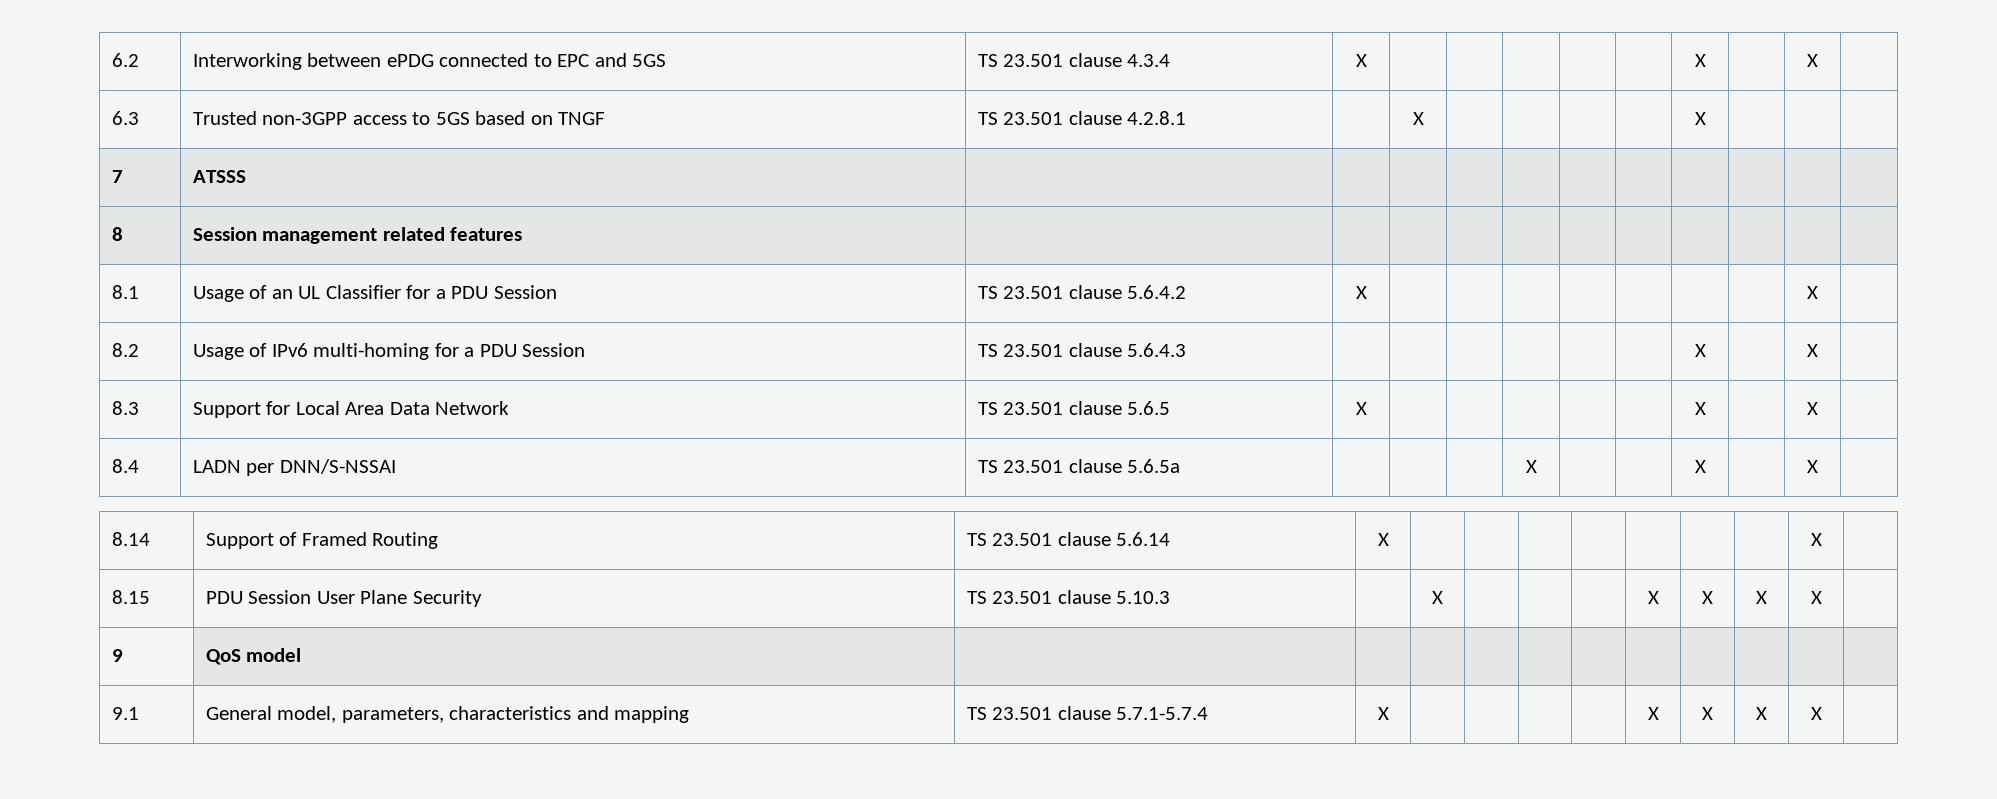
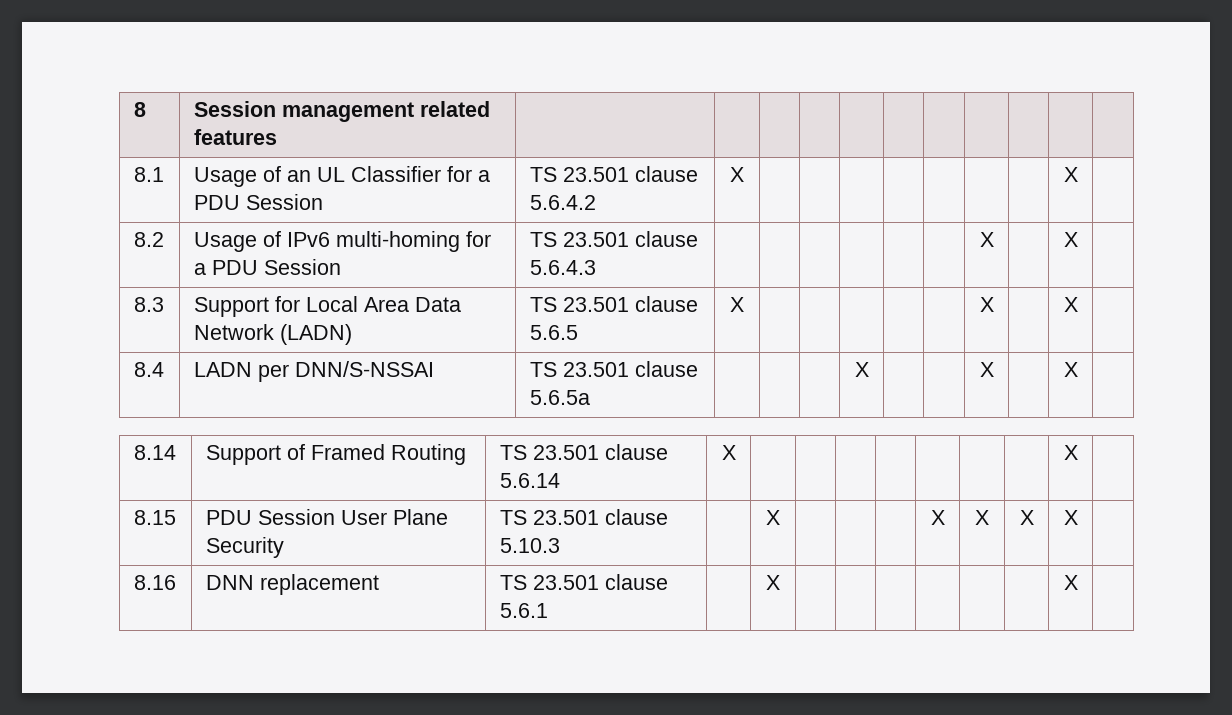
- 6.2 | Interworking between ePDG connected to EPC and 5GS | TS 23.501 clause 4.3.4 | X | | | | | | X | | X |
- 6.3 | Trusted non-3GPP access to 5GS based on TNGF | TS 23.501 clause 4.2.8.1 | | X | | | | | X | | |
- 7 | ATSSS | | | | | | | | | | |
- 8.3 | Support for Local Area Data Network | TS 23.501 clause 5.6.5 | X | | | | | | X | | X |
+ 8.3 | Support for Local Area Data Network (LADN) | TS 23.501 clause 5.6.5 | X | | | | | | X | | X |
- 9 | QoS model | | | | | | | | | | |
- 9.1 | General model, parameters, characteristics and mapping | TS 23.501 clause 5.7.1-5.7.4 | X | | | | | X | X | X | X |
+ 8.16 | DNN replacement | TS 23.501 clause 5.6.1 | | X | | | | | | | X |

